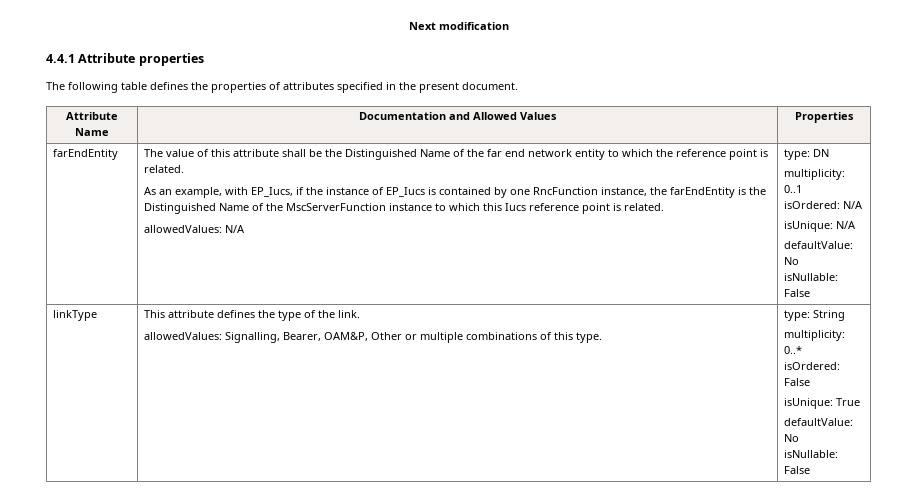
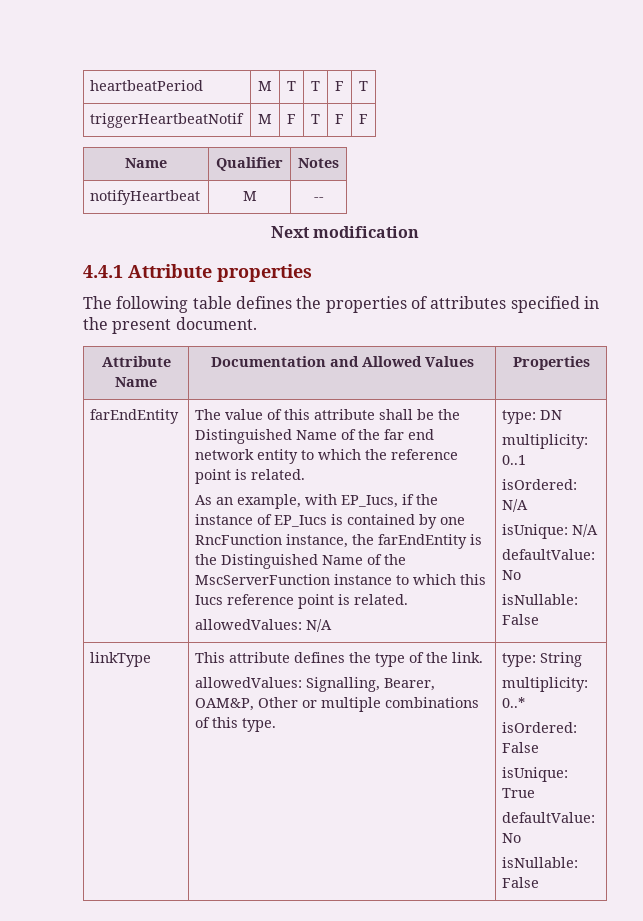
+ heartbeatPeriod | M | T | T | F | T
+ triggerHeartbeatNotif | M | F | T | F | F
+ Name | Qualifier | Notes
+ notifyHeartbeat | M | --

